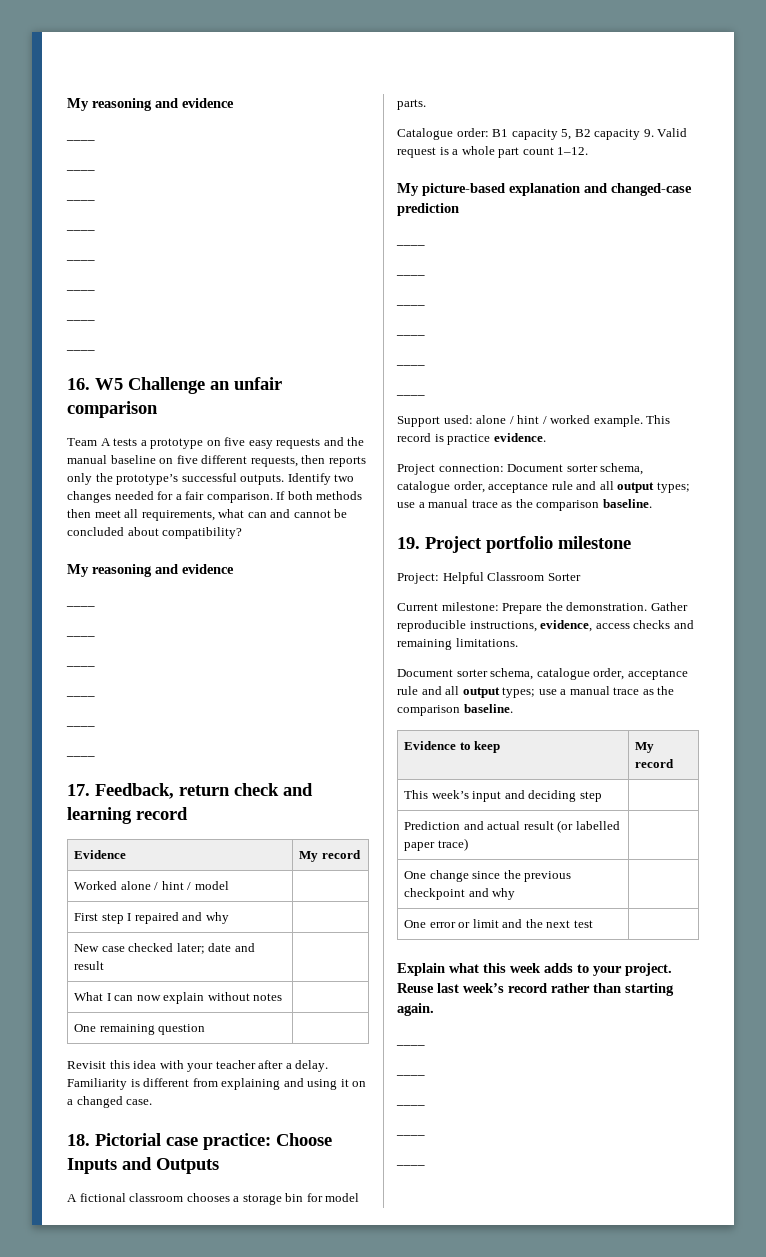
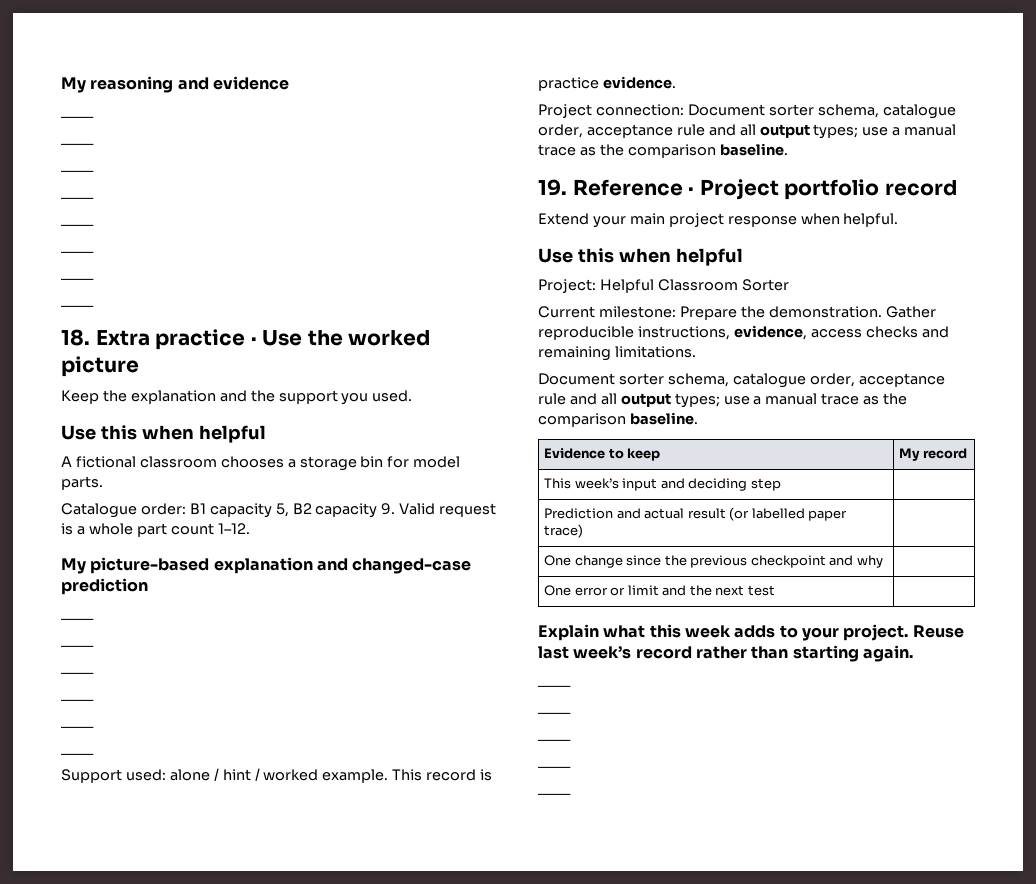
- 16. W5 Challenge an unfair comparison
- Team A tests a prototype on five easy requests and the manual baseline on five different requests, then reports only the prototype’s successful outputs. Identify two changes needed for a fair comparison. If both methods then meet all requirements, what can and cannot be concluded about compatibility?
- My reasoning and evidence
- ____
- ____
- ____
- ____
- ____
- ____
- 17. Feedback, return check and learning record
- Evidence | My record
- Worked alone / hint / model |
- First step I repaired and why |
- New case checked later; date and result |
- What I can now explain without notes |
- One remaining question |
- Revisit this idea with your teacher after a delay. Familiarity is different from explaining and using it on a changed case.
- 18. Pictorial case practice: Choose Inputs and Outputs
+ 18. Extra practice · Use the worked picture
+ Keep the explanation and the support you used.
+ Use this when helpful
- 19. Project portfolio milestone
+ 19. Reference · Project portfolio record
+ Extend your main project response when helpful.
+ Use this when helpful

